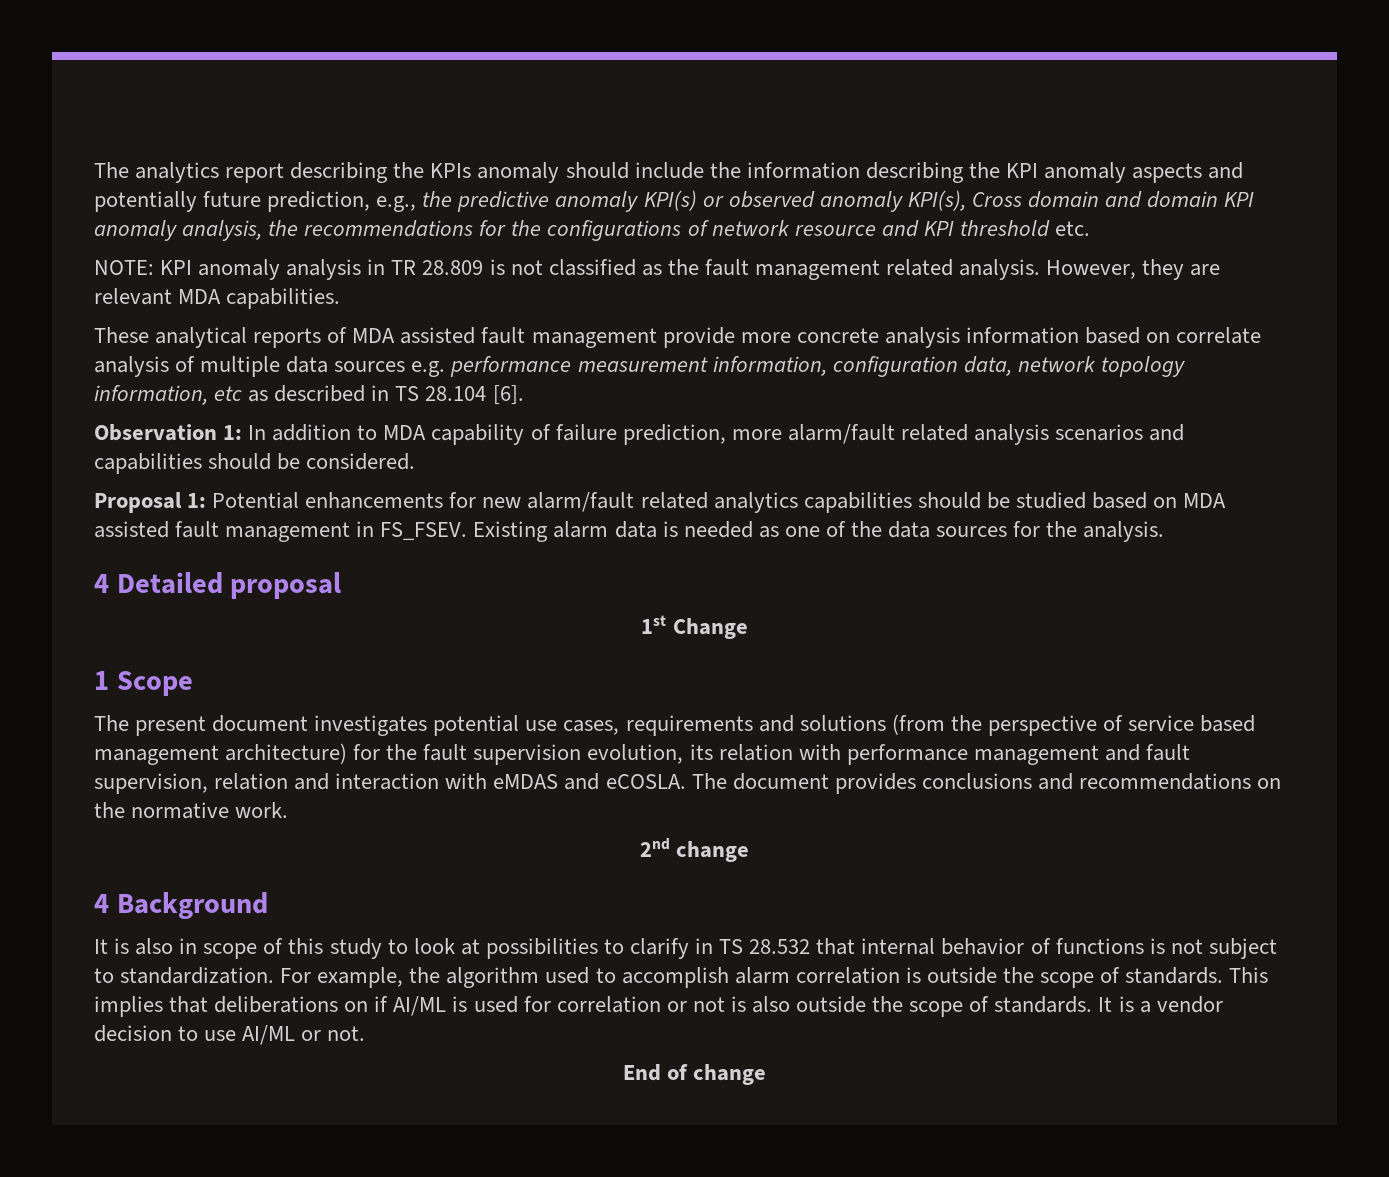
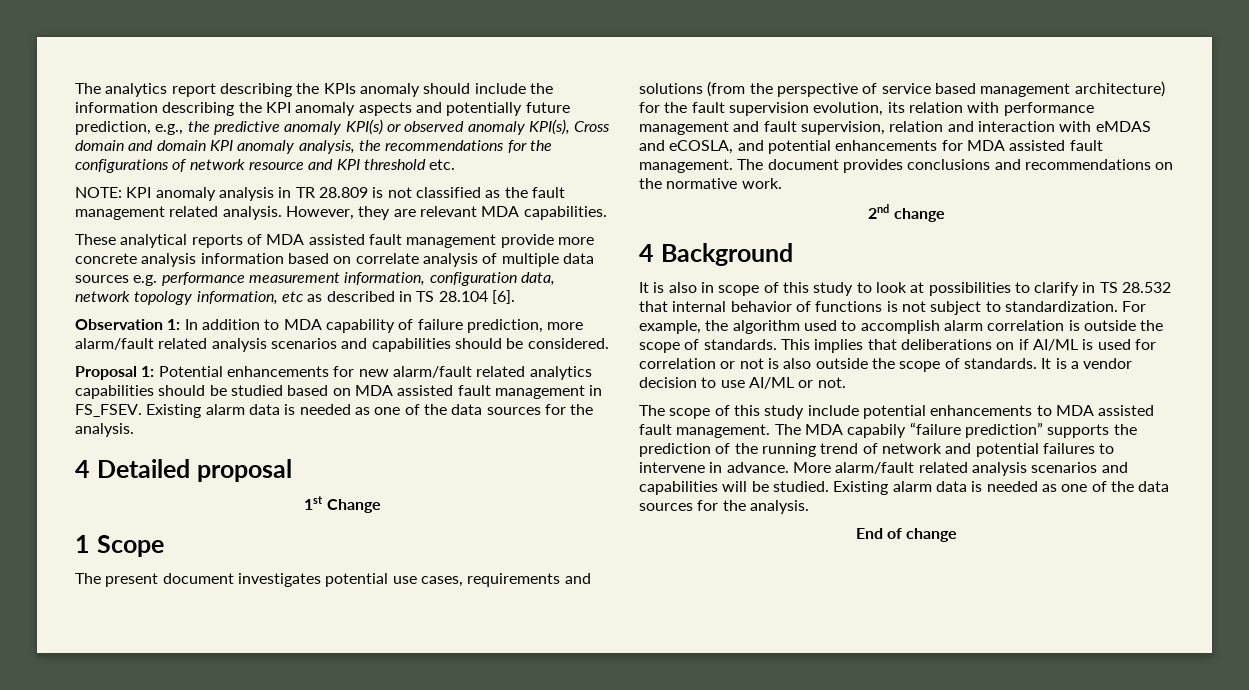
- The present document investigates potential use cases, requirements and solutions (from the perspective of service based management architecture) for the fault supervision evolution, its relation with performance management and fault supervision, relation and interaction with eMDAS and eCOSLA.
+ The present document investigates potential use cases, requirements and solutions (from the perspective of service based management architecture) for the fault supervision evolution, its relation with performance management and fault supervision, relation and interaction with eMDAS and eCOSLA, and potential enhancements for MDA assisted fault management.
+ The scope of this study include potential enhancements to MDA assisted fault management. The MDA capabily “failure prediction” supports the prediction of the running trend of network and potential failures to intervene in advance. More alarm/fault related analysis scenarios and capabilities will be studied. Existing alarm data is needed as one of the data sources for the analysis.

